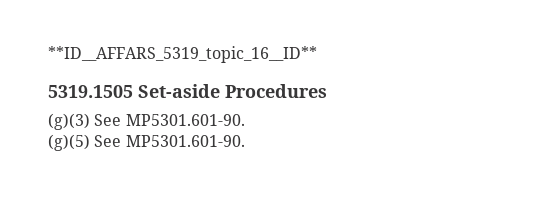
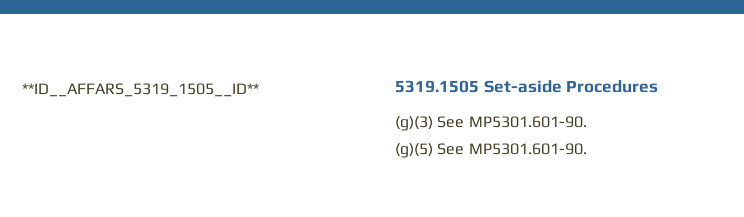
- **ID__AFFARS_5319_topic_16__ID**
+ **ID__AFFARS_5319_1505__ID**

